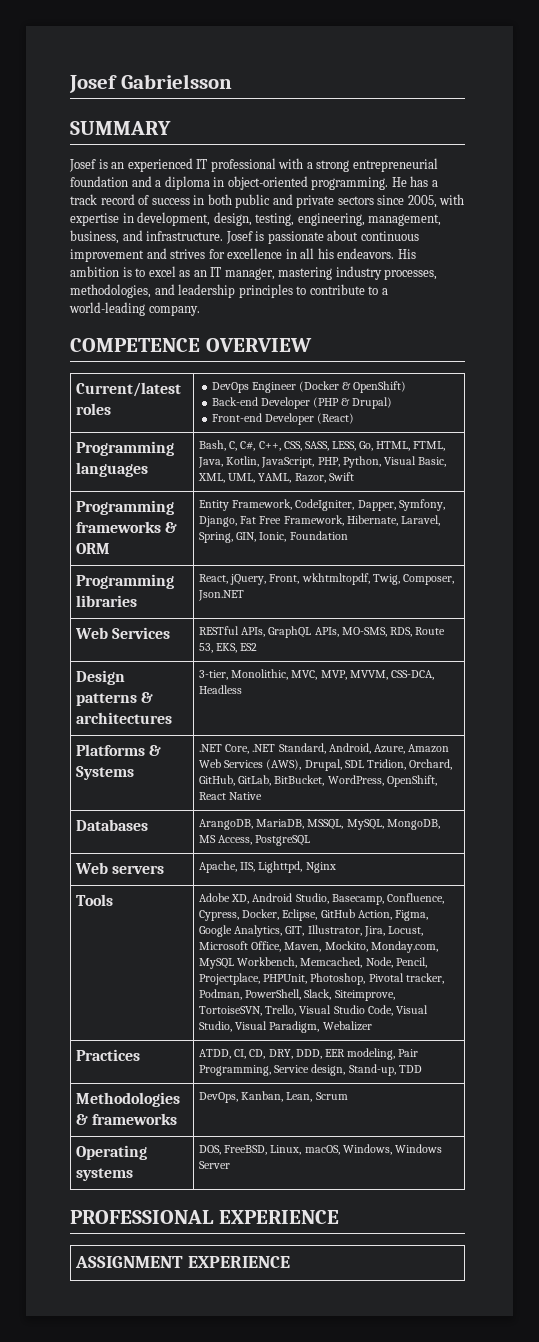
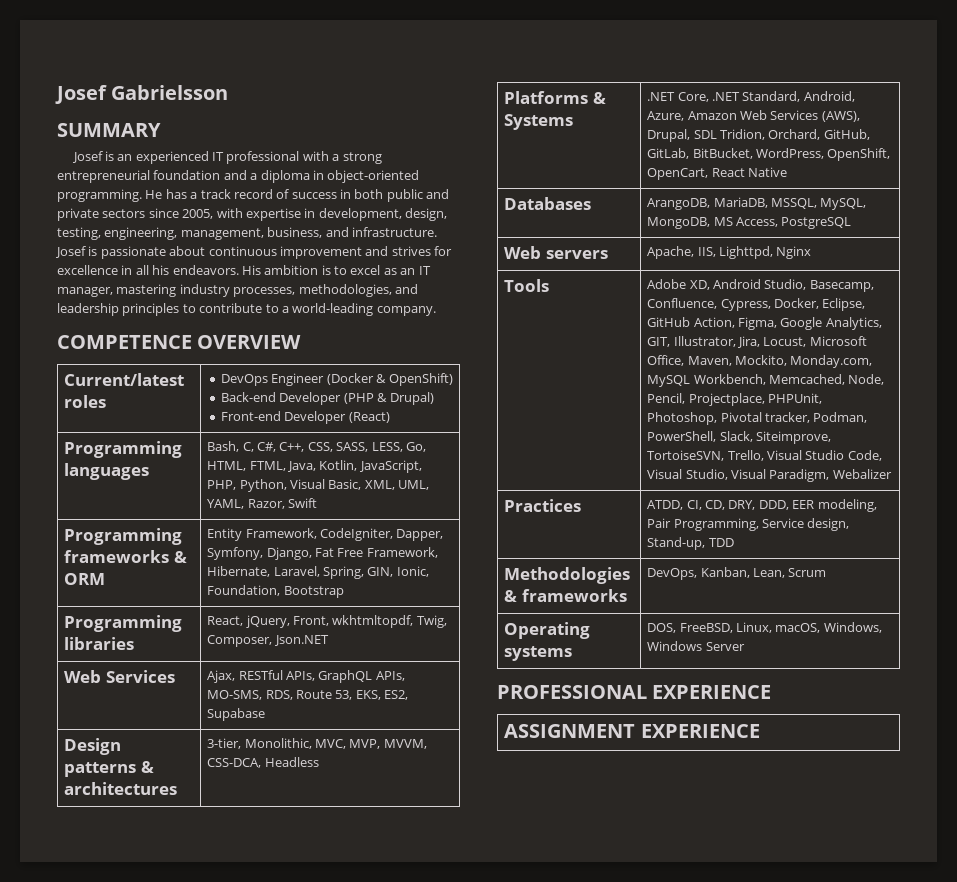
- Programming frameworks & ORM | Entity Framework, CodeIgniter, Dapper, Symfony, Django, Fat Free Framework, Hibernate, Laravel, Spring, GIN, Ionic, Foundation
+ Programming frameworks & ORM | Entity Framework, CodeIgniter, Dapper, Symfony, Django, Fat Free Framework, Hibernate, Laravel, Spring, GIN, Ionic, Foundation, Bootstrap
- Web Services | RESTful APIs, GraphQL APIs, MO-SMS, RDS, Route 53, EKS, ES2
+ Web Services | Ajax, RESTful APIs, GraphQL APIs, MO-SMS, RDS, Route 53, EKS, ES2, Supabase
- Platforms & Systems | .NET Core, .NET Standard, Android, Azure, Amazon Web Services (AWS), Drupal, SDL Tridion, Orchard, GitHub, GitLab, BitBucket, WordPress, OpenShift, React Native
+ Platforms & Systems | .NET Core, .NET Standard, Android, Azure, Amazon Web Services (AWS), Drupal, SDL Tridion, Orchard, GitHub, GitLab, BitBucket, WordPress, OpenShift, OpenCart, React Native

